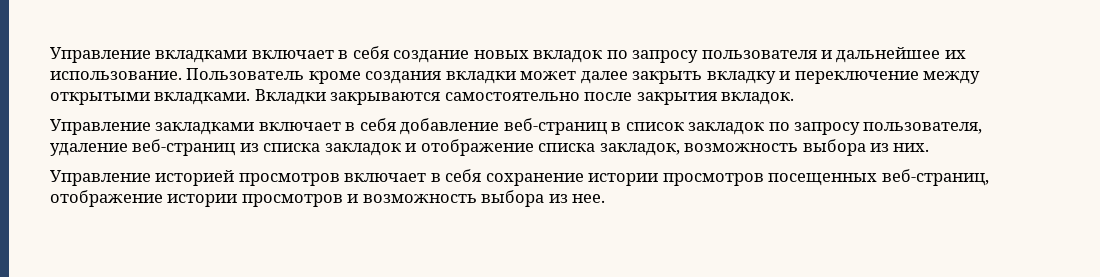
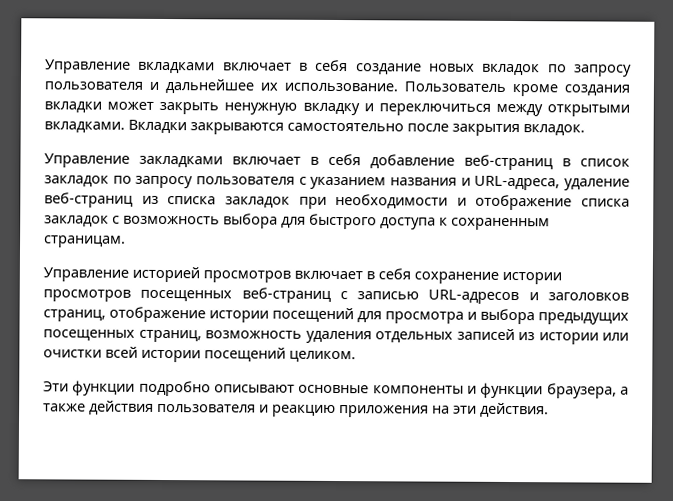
- Пользователь кроме создания вкладки может далее закрыть вкладку и переключение между открытыми вкладками.
+ Пользователь кроме создания вкладки может закрыть ненужную вкладку и переключиться между открытыми вкладками.
- Управление закладками включает в себя добавление веб-страниц в список закладок по запросу пользователя, удаление веб-страниц из списка закладок и отображение списка закладок, возможность выбора из них.
+ Управление закладками включает в себя добавление веб-страниц в список закладок по запросу пользователя с указанием названия и URL-адреса, удаление веб-страниц из списка закладок при необходимости и отображение списка закладок с возможность выбора для быстрого доступа к сохраненным страницам.
- Управление историей просмотров включает в себя сохранение истории просмотров посещенных веб-страниц, отображение истории просмотров и возможность выбора из нее.
+ Управление историей просмотров включает в себя сохранение истории просмотров посещенных веб-страниц с записью URL-адресов и заголовков страниц, отображение истории посещений для просмотра и выбора предыдущих посещенных страниц, возможность удаления отдельных записей из истории или очистки всей истории посещений целиком.
+ Эти функции подробно описывают основные компоненты и функции браузера, а также действия пользователя и реакцию приложения на эти действия.

